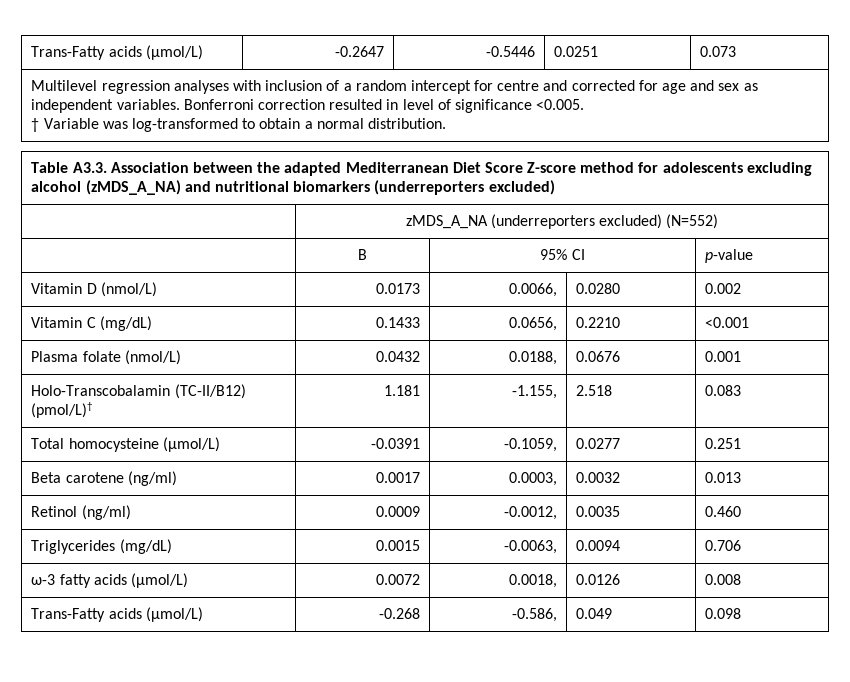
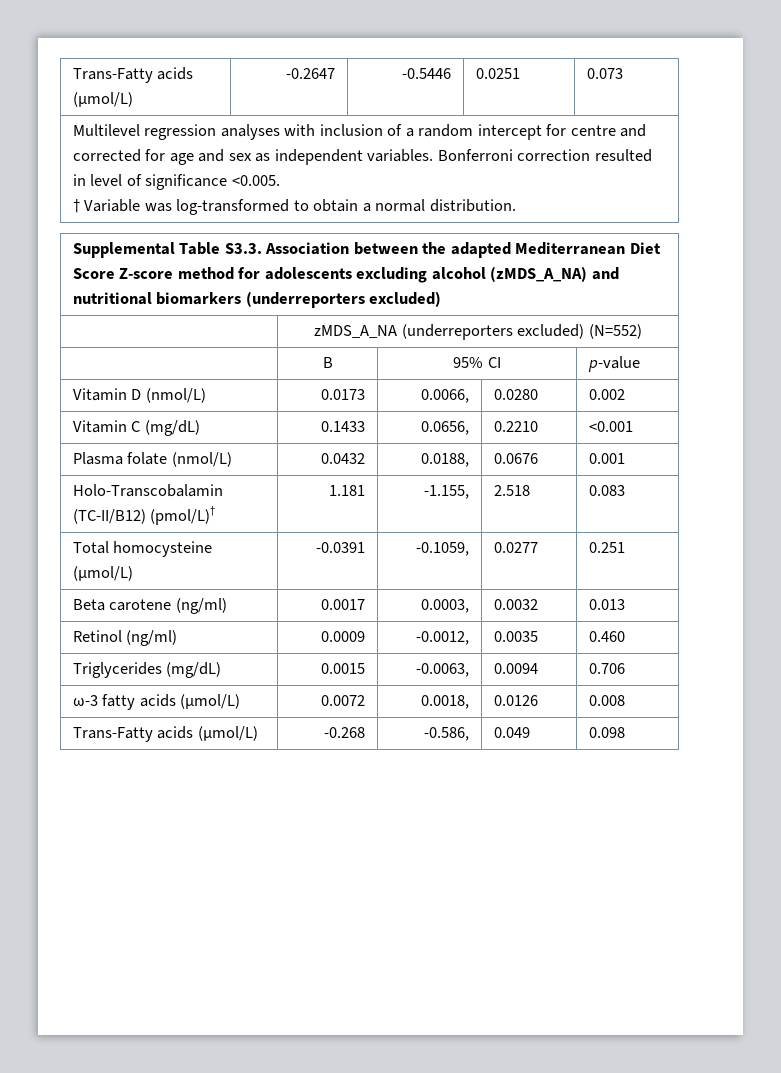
- Table A3.3. Association between the adapted Mediterranean Diet Score Z-score method for adolescents excluding alcohol (zMDS_A_NA) and nutritional biomarkers (underreporters excluded)
+ Supplemental Table S3.3. Association between the adapted Mediterranean Diet Score Z-score method for adolescents excluding alcohol (zMDS_A_NA) and nutritional biomarkers (underreporters excluded)

